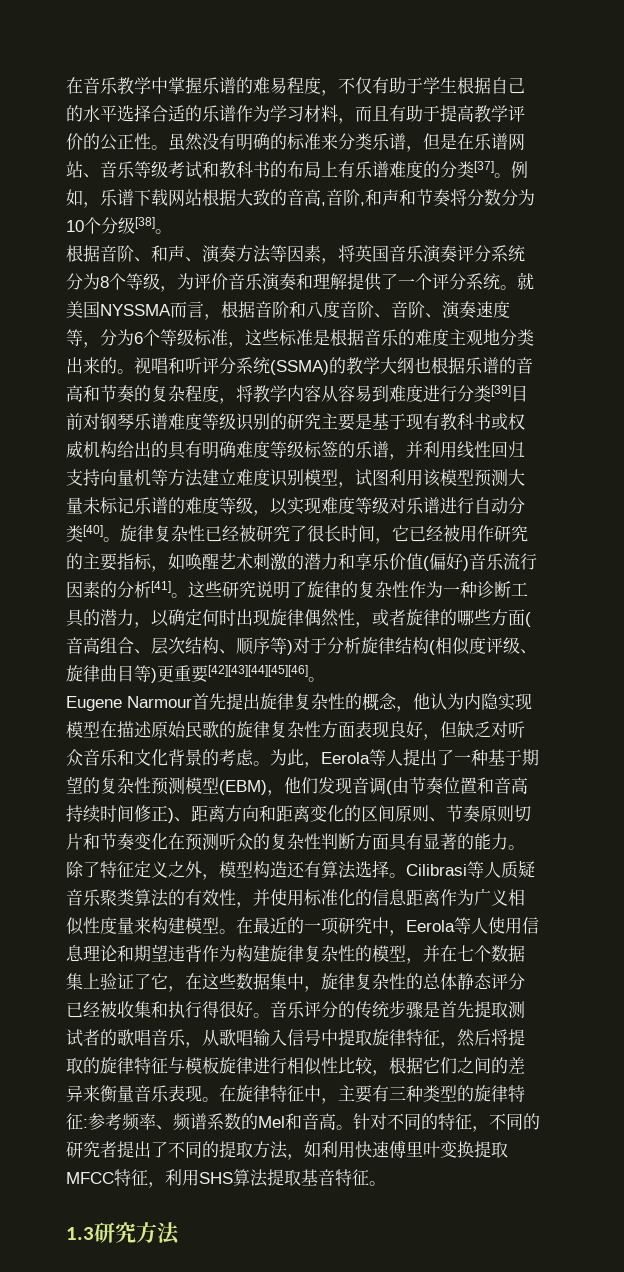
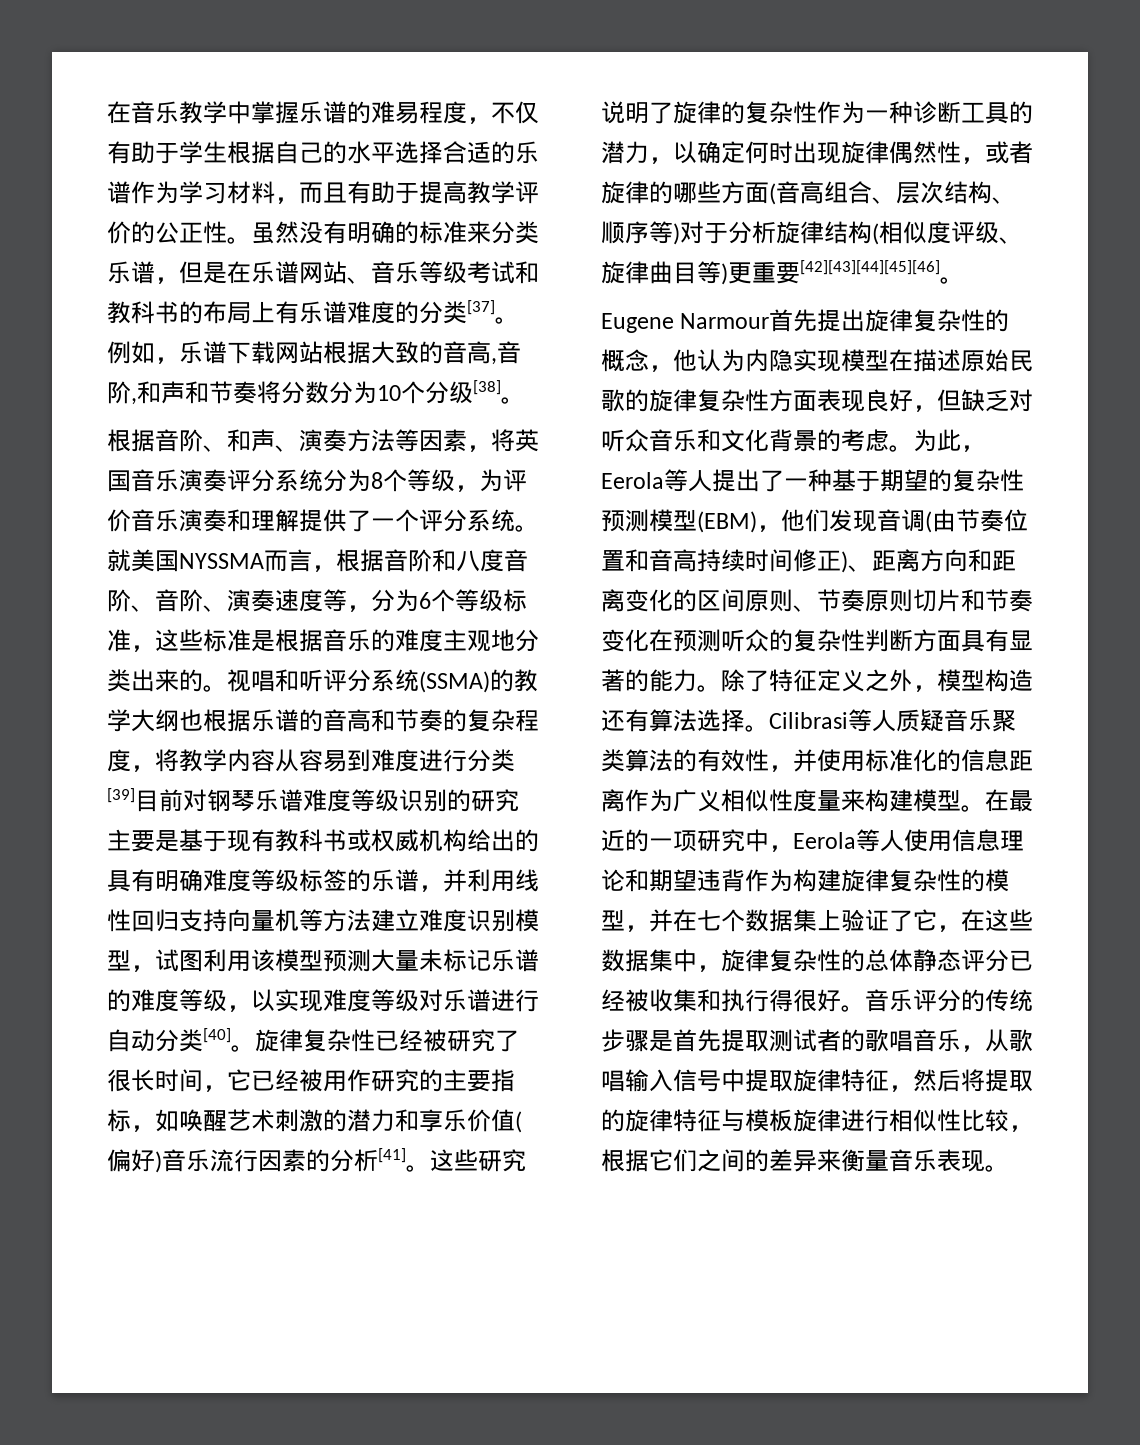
- 在旋律特征中，主要有三种类型的旋律特征:参考频率、频谱系数的Mel和音高。针对不同的特征，不同的研究者提出了不同的提取方法，如利用快速傅里叶变换提取MFCC特征，利用SHS算法提取基音特征。
- 1.3研究方法

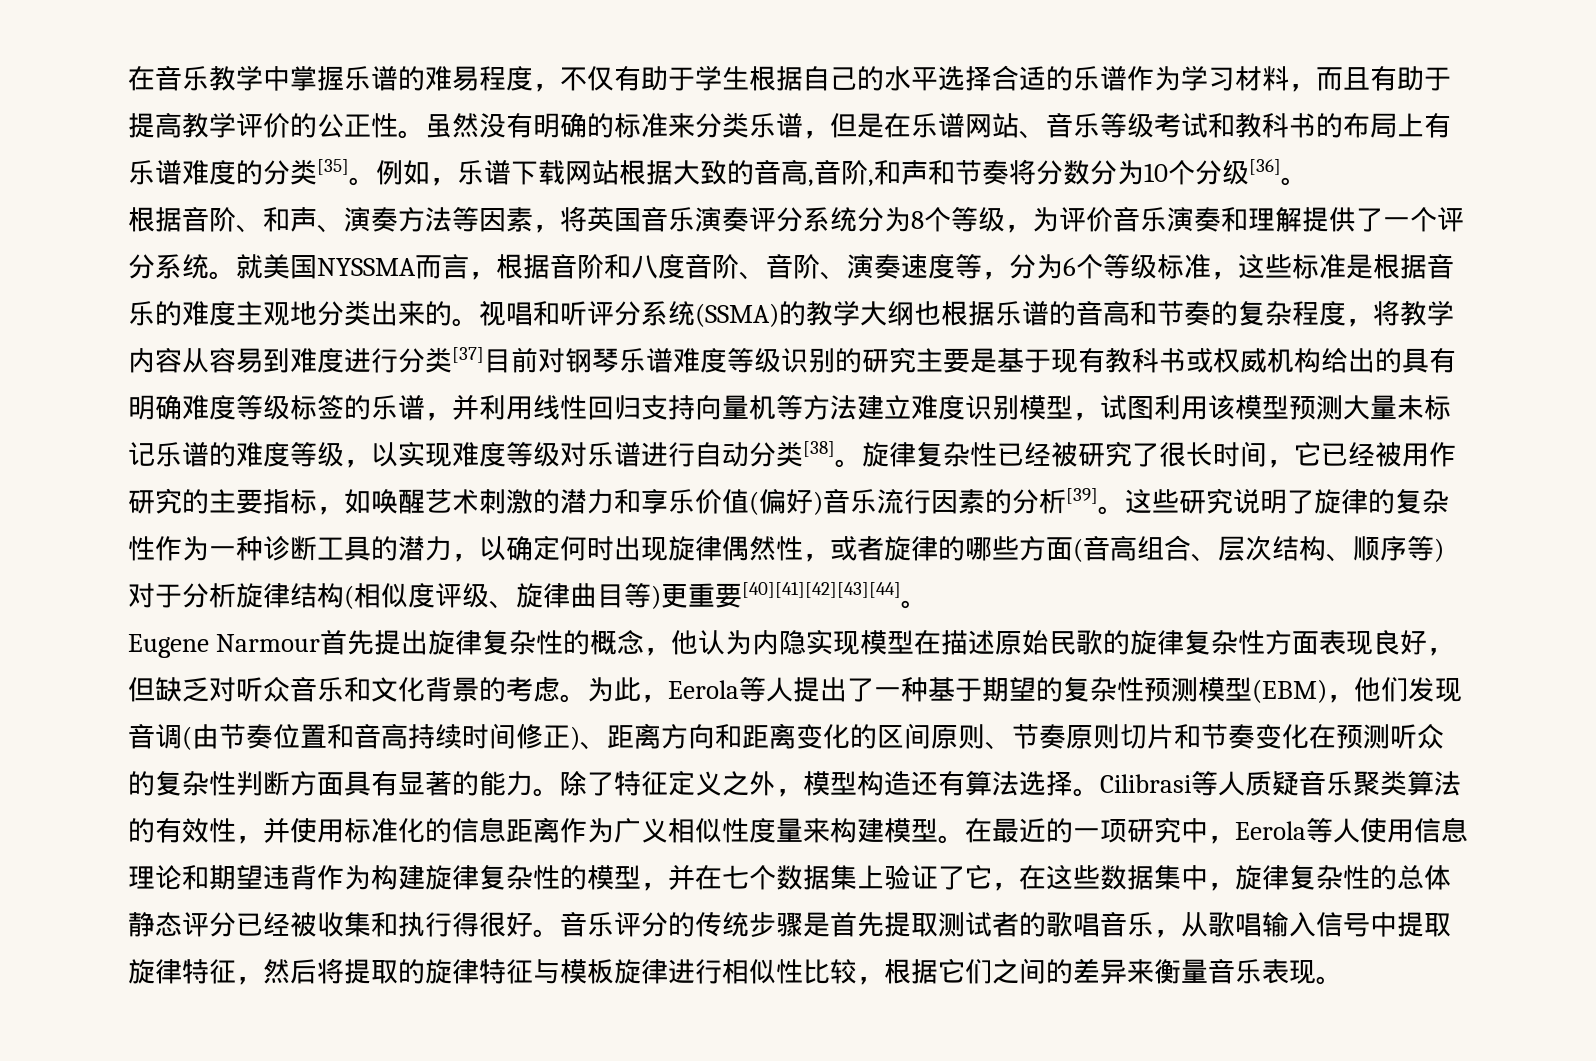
- 虽然没有明确的标准来分类乐谱，但是在乐谱网站、音乐等级考试和教科书的布局上有乐谱难度的分类[37]。
+ 虽然没有明确的标准来分类乐谱，但是在乐谱网站、音乐等级考试和教科书的布局上有乐谱难度的分类[35]。
- 例如，乐谱下载网站根据大致的音高,音阶,和声和节奏将分数分为10个分级[38]。
+ 例如，乐谱下载网站根据大致的音高,音阶,和声和节奏将分数分为10个分级[36]。
- 视唱和听评分系统(SSMA)的教学大纲也根据乐谱的音高和节奏的复杂程度，将教学内容从容易到难度进行分类[39]目前对钢琴乐谱难度等级识别的研究主要是基于现有教科书或权威机构给出的具有明确难度等级标签的乐谱，并利用线性回归支持向量机等方法建立难度识别模型，试图利用该模型预测大量未标记乐谱的难度等级，以实现难度等级对乐谱进行自动分类[40]。
+ 视唱和听评分系统(SSMA)的教学大纲也根据乐谱的音高和节奏的复杂程度，将教学内容从容易到难度进行分类[37]目前对钢琴乐谱难度等级识别的研究主要是基于现有教科书或权威机构给出的具有明确难度等级标签的乐谱，并利用线性回归支持向量机等方法建立难度识别模型，试图利用该模型预测大量未标记乐谱的难度等级，以实现难度等级对乐谱进行自动分类[38]。
- 旋律复杂性已经被研究了很长时间，它已经被用作研究的主要指标，如唤醒艺术刺激的潜力和享乐价值(偏好)音乐流行因素的分析[41]。
+ 旋律复杂性已经被研究了很长时间，它已经被用作研究的主要指标，如唤醒艺术刺激的潜力和享乐价值(偏好)音乐流行因素的分析[39]。
- 这些研究说明了旋律的复杂性作为一种诊断工具的潜力，以确定何时出现旋律偶然性，或者旋律的哪些方面(音高组合、层次结构、顺序等)对于分析旋律结构(相似度评级、旋律曲目等)更重要[42][43][44][45][46]。
+ 这些研究说明了旋律的复杂性作为一种诊断工具的潜力，以确定何时出现旋律偶然性，或者旋律的哪些方面(音高组合、层次结构、顺序等)对于分析旋律结构(相似度评级、旋律曲目等)更重要[40][41][42][43][44]。

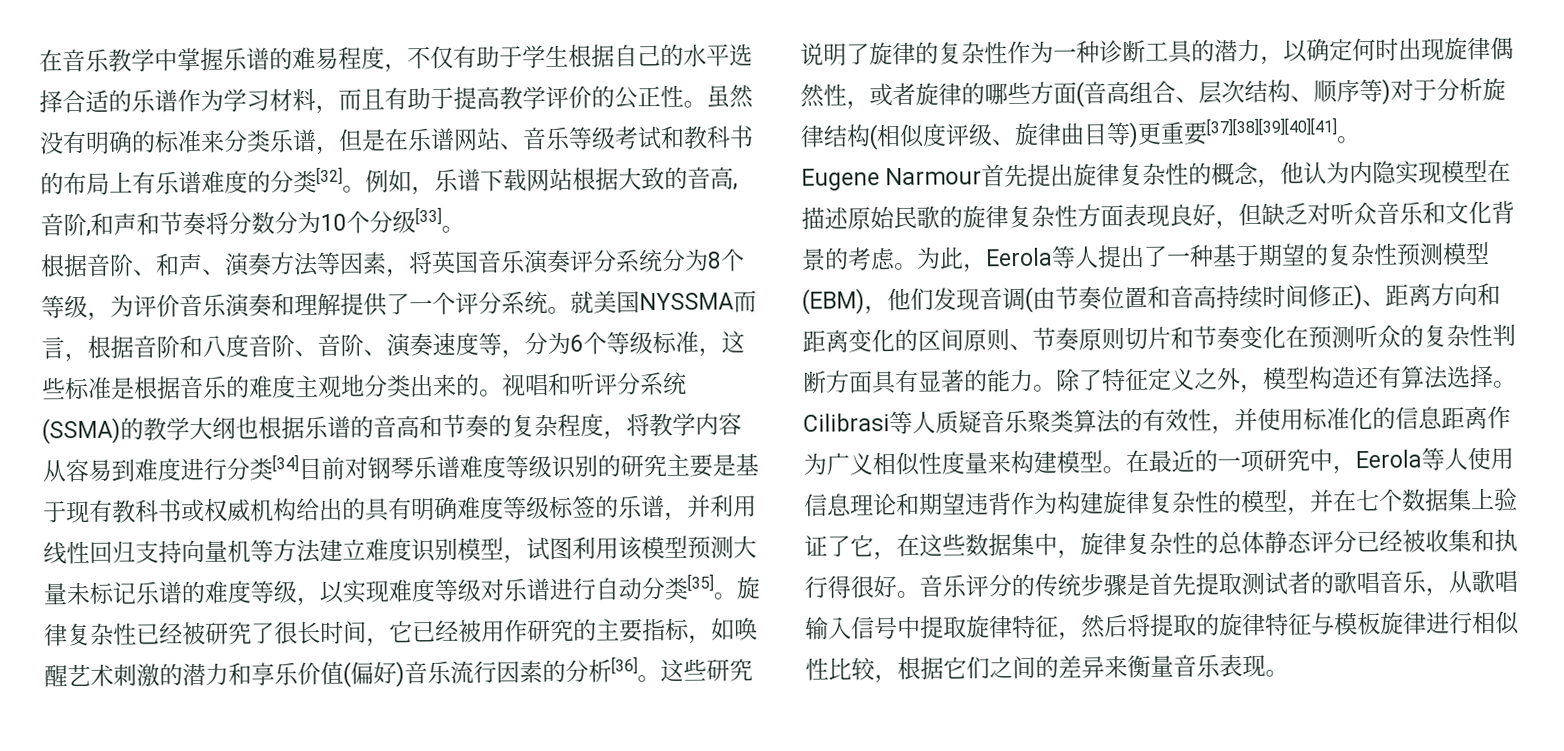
- 虽然没有明确的标准来分类乐谱，但是在乐谱网站、音乐等级考试和教科书的布局上有乐谱难度的分类[35]。
+ 虽然没有明确的标准来分类乐谱，但是在乐谱网站、音乐等级考试和教科书的布局上有乐谱难度的分类[32]。
- 例如，乐谱下载网站根据大致的音高,音阶,和声和节奏将分数分为10个分级[36]。
+ 例如，乐谱下载网站根据大致的音高,音阶,和声和节奏将分数分为10个分级[33]。
- 视唱和听评分系统(SSMA)的教学大纲也根据乐谱的音高和节奏的复杂程度，将教学内容从容易到难度进行分类[37]目前对钢琴乐谱难度等级识别的研究主要是基于现有教科书或权威机构给出的具有明确难度等级标签的乐谱，并利用线性回归支持向量机等方法建立难度识别模型，试图利用该模型预测大量未标记乐谱的难度等级，以实现难度等级对乐谱进行自动分类[38]。
+ 视唱和听评分系统(SSMA)的教学大纲也根据乐谱的音高和节奏的复杂程度，将教学内容从容易到难度进行分类[34]目前对钢琴乐谱难度等级识别的研究主要是基于现有教科书或权威机构给出的具有明确难度等级标签的乐谱，并利用线性回归支持向量机等方法建立难度识别模型，试图利用该模型预测大量未标记乐谱的难度等级，以实现难度等级对乐谱进行自动分类[35]。
- 旋律复杂性已经被研究了很长时间，它已经被用作研究的主要指标，如唤醒艺术刺激的潜力和享乐价值(偏好)音乐流行因素的分析[39]。
+ 旋律复杂性已经被研究了很长时间，它已经被用作研究的主要指标，如唤醒艺术刺激的潜力和享乐价值(偏好)音乐流行因素的分析[36]。
- 这些研究说明了旋律的复杂性作为一种诊断工具的潜力，以确定何时出现旋律偶然性，或者旋律的哪些方面(音高组合、层次结构、顺序等)对于分析旋律结构(相似度评级、旋律曲目等)更重要[40][41][42][43][44]。
+ 这些研究说明了旋律的复杂性作为一种诊断工具的潜力，以确定何时出现旋律偶然性，或者旋律的哪些方面(音高组合、层次结构、顺序等)对于分析旋律结构(相似度评级、旋律曲目等)更重要[37][38][39][40][41]。

